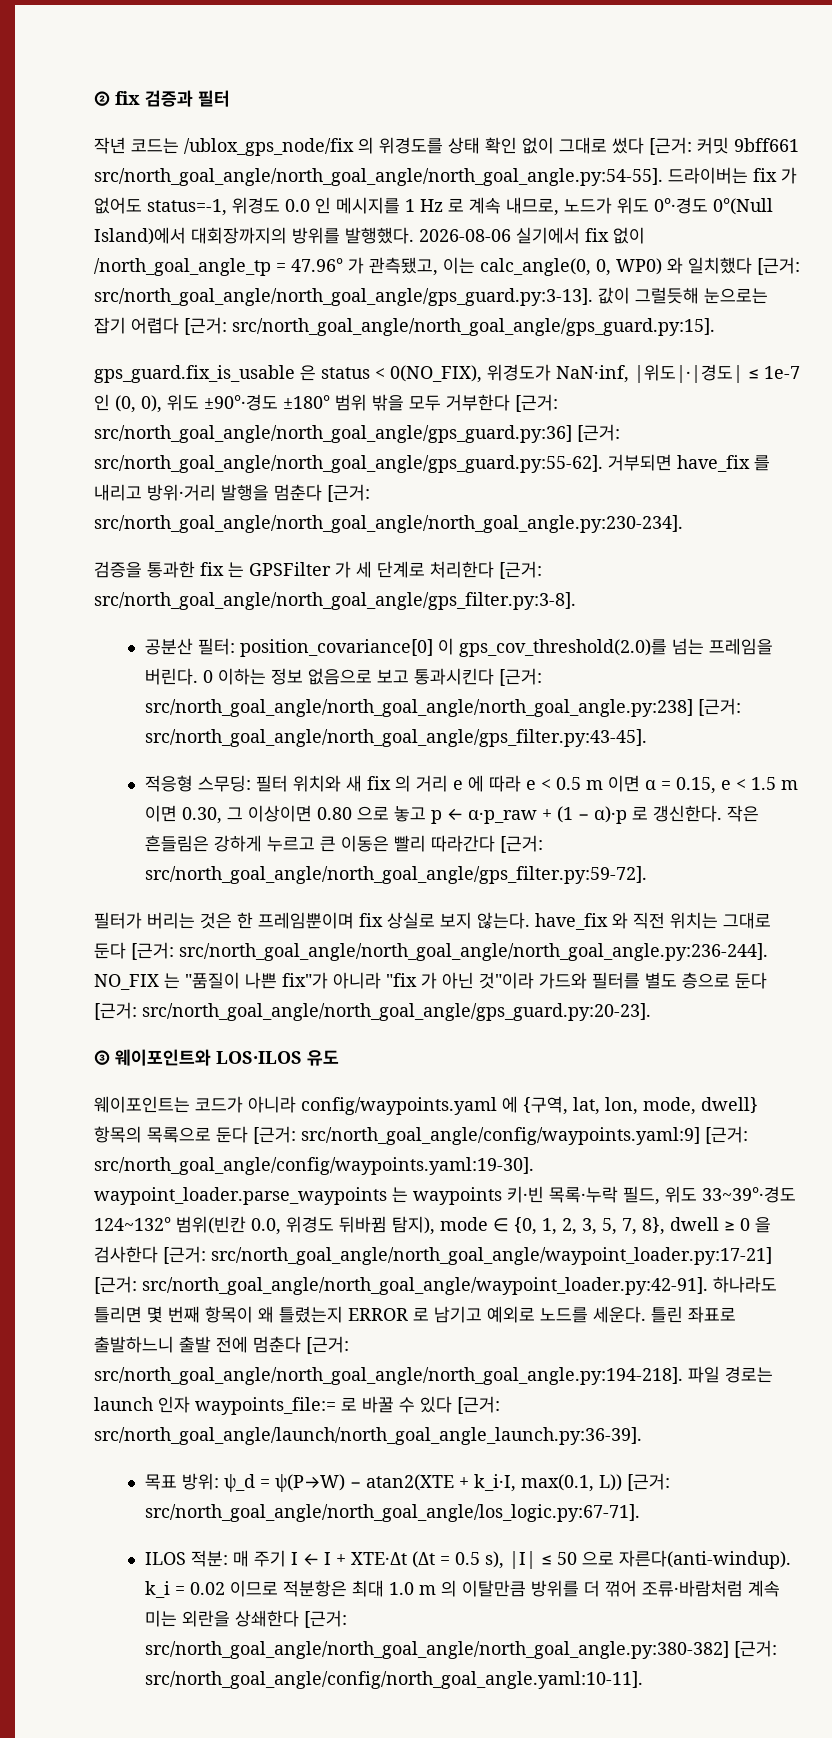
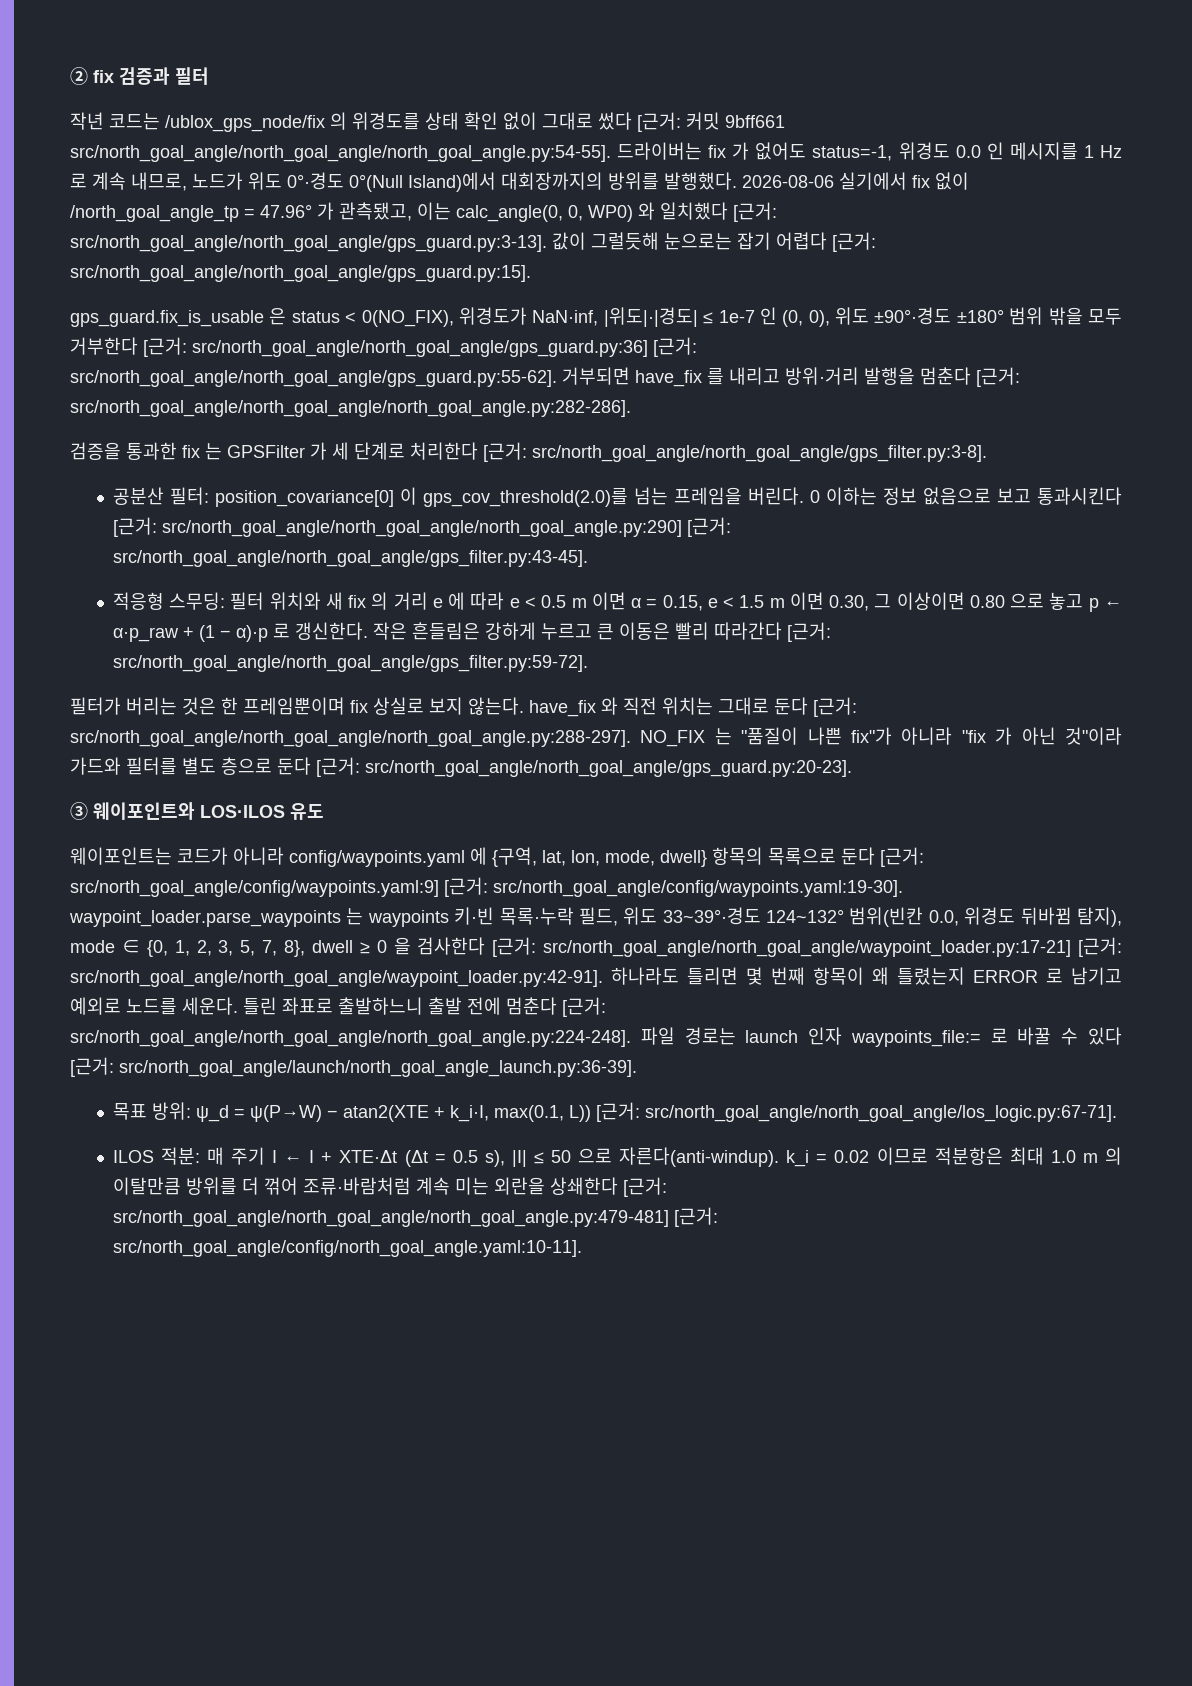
- gps_guard.fix_is_usable 은 status < 0(NO_FIX), 위경도가 NaN·inf, |위도|·|경도| ≤ 1e-7 인 (0, 0), 위도 ±90°·경도 ±180° 범위 밖을 모두 거부한다 [근거: src/north_goal_angle/north_goal_angle/gps_guard.py:36] [근거: src/north_goal_angle/north_goal_angle/gps_guard.py:55-62]. 거부되면 have_fix 를 내리고 방위·거리 발행을 멈춘다 [근거: src/north_goal_angle/north_goal_angle/north_goal_angle.py:230-234].
+ gps_guard.fix_is_usable 은 status < 0(NO_FIX), 위경도가 NaN·inf, |위도|·|경도| ≤ 1e-7 인 (0, 0), 위도 ±90°·경도 ±180° 범위 밖을 모두 거부한다 [근거: src/north_goal_angle/north_goal_angle/gps_guard.py:36] [근거: src/north_goal_angle/north_goal_angle/gps_guard.py:55-62]. 거부되면 have_fix 를 내리고 방위·거리 발행을 멈춘다 [근거: src/north_goal_angle/north_goal_angle/north_goal_angle.py:282-286].
- 0 이하는 정보 없음으로 보고 통과시킨다 [근거: src/north_goal_angle/north_goal_angle/north_goal_angle.py:238] [근거: src/north_goal_angle/north_goal_angle/gps_filter.py:43-45].
+ 0 이하는 정보 없음으로 보고 통과시킨다 [근거: src/north_goal_angle/north_goal_angle/north_goal_angle.py:290] [근거: src/north_goal_angle/north_goal_angle/gps_filter.py:43-45].
- 필터가 버리는 것은 한 프레임뿐이며 fix 상실로 보지 않는다. have_fix 와 직전 위치는 그대로 둔다 [근거: src/north_goal_angle/north_goal_angle/north_goal_angle.py:236-244]. NO_FIX 는 "품질이 나쁜 fix"가 아니라 "fix 가 아닌 것"이라 가드와 필터를 별도 층으로 둔다 [근거: src/north_goal_angle/north_goal_angle/gps_guard.py:20-23].
+ 필터가 버리는 것은 한 프레임뿐이며 fix 상실로 보지 않는다. have_fix 와 직전 위치는 그대로 둔다 [근거: src/north_goal_angle/north_goal_angle/north_goal_angle.py:288-297]. NO_FIX 는 "품질이 나쁜 fix"가 아니라 "fix 가 아닌 것"이라 가드와 필터를 별도 층으로 둔다 [근거: src/north_goal_angle/north_goal_angle/gps_guard.py:20-23].
- 틀린 좌표로 출발하느니 출발 전에 멈춘다 [근거: src/north_goal_angle/north_goal_angle/north_goal_angle.py:194-218]. 파일 경로는 launch 인자 waypoints_file:= 로 바꿀 수 있다 [근거: src/north_goal_angle/launch/north_goal_angle_launch.py:36-39].
+ 틀린 좌표로 출발하느니 출발 전에 멈춘다 [근거: src/north_goal_angle/north_goal_angle/north_goal_angle.py:224-248]. 파일 경로는 launch 인자 waypoints_file:= 로 바꿀 수 있다 [근거: src/north_goal_angle/launch/north_goal_angle_launch.py:36-39].
- ILOS 적분: 매 주기 I ← I + XTE·Δt (Δt = 0.5 s), |I| ≤ 50 으로 자른다(anti-windup). k_i = 0.02 이므로 적분항은 최대 1.0 m 의 이탈만큼 방위를 더 꺾어 조류·바람처럼 계속 미는 외란을 상쇄한다 [근거: src/north_goal_angle/north_goal_angle/north_goal_angle.py:380-382] [근거: src/north_goal_angle/config/north_goal_angle.yaml:10-11].
+ ILOS 적분: 매 주기 I ← I + XTE·Δt (Δt = 0.5 s), |I| ≤ 50 으로 자른다(anti-windup). k_i = 0.02 이므로 적분항은 최대 1.0 m 의 이탈만큼 방위를 더 꺾어 조류·바람처럼 계속 미는 외란을 상쇄한다 [근거: src/north_goal_angle/north_goal_angle/north_goal_angle.py:479-481] [근거: src/north_goal_angle/config/north_goal_angle.yaml:10-11].

